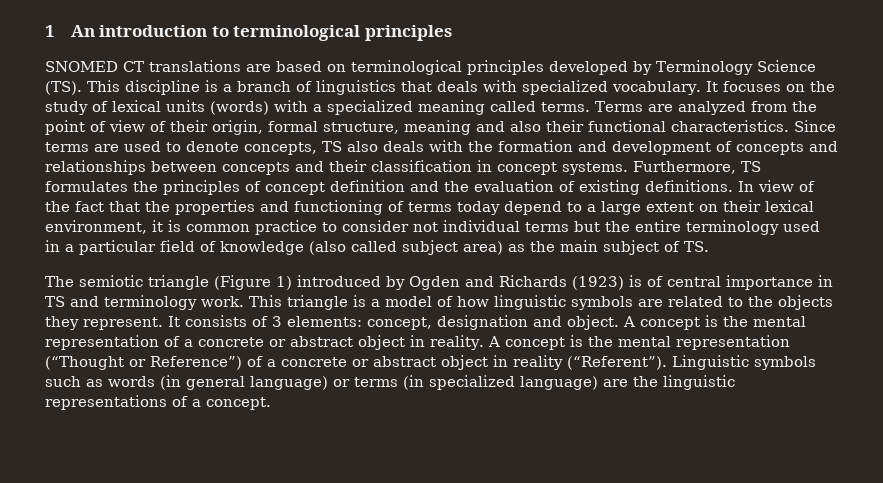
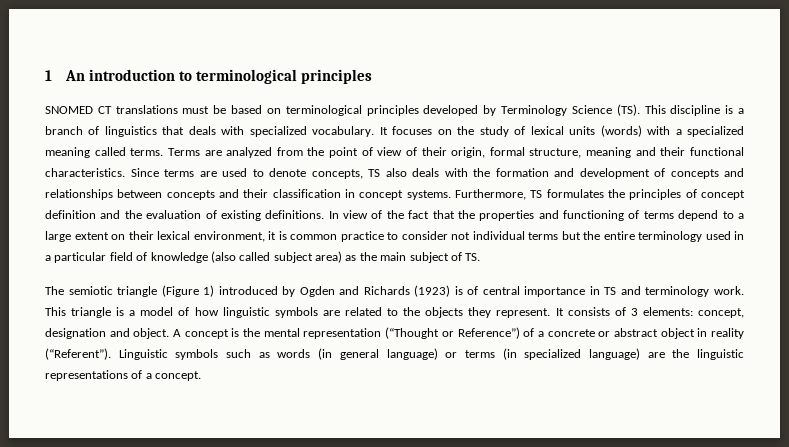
- SNOMED CT translations are based on terminological principles developed by Terminology Science (TS). This discipline is a branch of linguistics that deals with specialized vocabulary.
+ SNOMED CT translations must be based on terminological principles developed by Terminology Science (TS). This discipline is a branch of linguistics that deals with specialized vocabulary.
- Terms are analyzed from the point of view of their origin, formal structure, meaning and also their functional characteristics.
+ Terms are analyzed from the point of view of their origin, formal structure, meaning and their functional characteristics.
- In view of the fact that the properties and functioning of terms today depend to a large extent on their lexical environment, it is common practice to consider not individual terms but the entire terminology used in a particular field of knowledge (also called subject area) as the main subject of TS.
+ In view of the fact that the properties and functioning of terms depend to a large extent on their lexical environment, it is common practice to consider not individual terms but the entire terminology used in a particular field of knowledge (also called subject area) as the main subject of TS.
- A concept is the mental representation of a concrete or abstract object in reality. A concept is the mental representation (“Thought or Reference”) of a concrete or abstract object in reality (“Referent”).
+ A concept is the mental representation (“Thought or Reference”) of a concrete or abstract object in reality (“Referent”).

